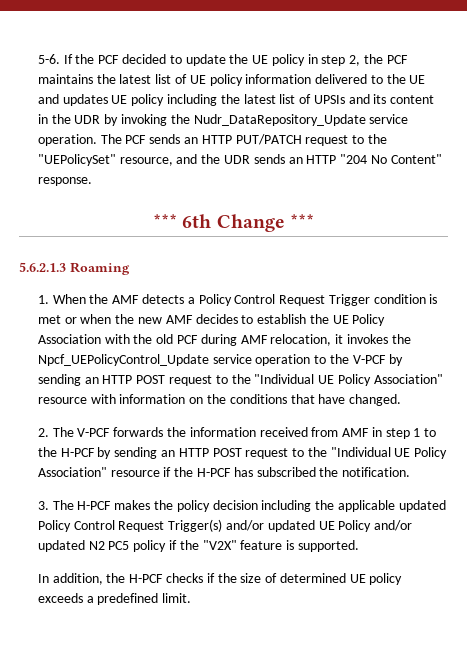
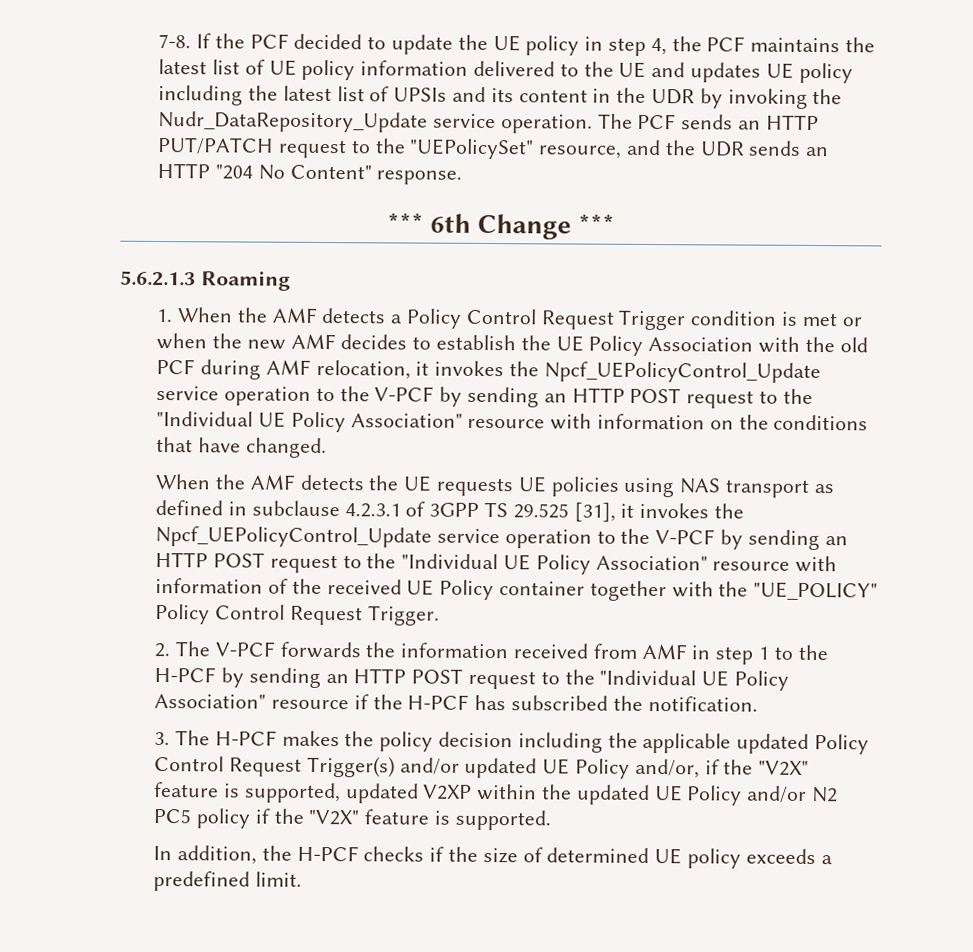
- 5-6.
+ 7-8.
- If the PCF decided to update the UE policy in step 2, the PCF maintains the latest list of UE policy information delivered to the UE and updates UE policy including the latest list of UPSIs and its content in the UDR by invoking the Nudr_DataRepository_Update service operation.
+ If the PCF decided to update the UE policy in step 4, the PCF maintains the latest list of UE policy information delivered to the UE and updates UE policy including the latest list of UPSIs and its content in the UDR by invoking the Nudr_DataRepository_Update service operation.
+ When the AMF detects the UE requests UE policies using NAS transport as defined in subclause 4.2.3.1 of 3GPP TS 29.525 [31], it invokes the Npcf_UEPolicyControl_Update service operation to the V-PCF by sending an HTTP POST request to the "Individual UE Policy Association" resource with information of the received UE Policy container together with the "UE_POLICY" Policy Control Request Trigger.
- 3. The H-PCF makes the policy decision including the applicable updated Policy Control Request Trigger(s) and/or updated UE Policy and/or updated N2 PC5 policy if the "V2X" feature is supported.
+ 3. The H-PCF makes the policy decision including the applicable updated Policy Control Request Trigger(s) and/or updated UE Policy and/or, if the "V2X" feature is supported, updated V2XP within the updated UE Policy and/or N2 PC5 policy if the "V2X" feature is supported.

